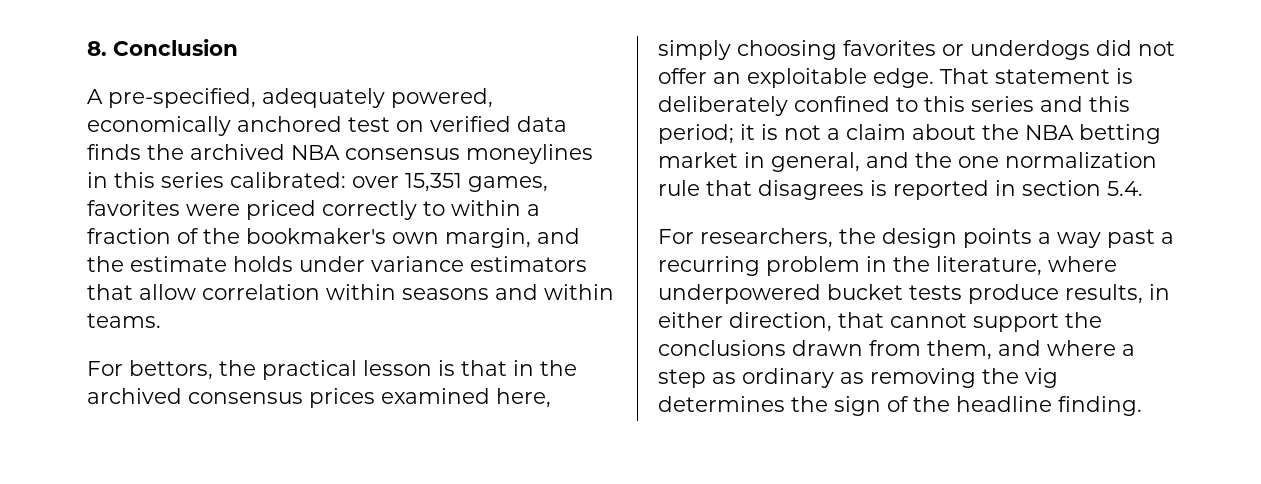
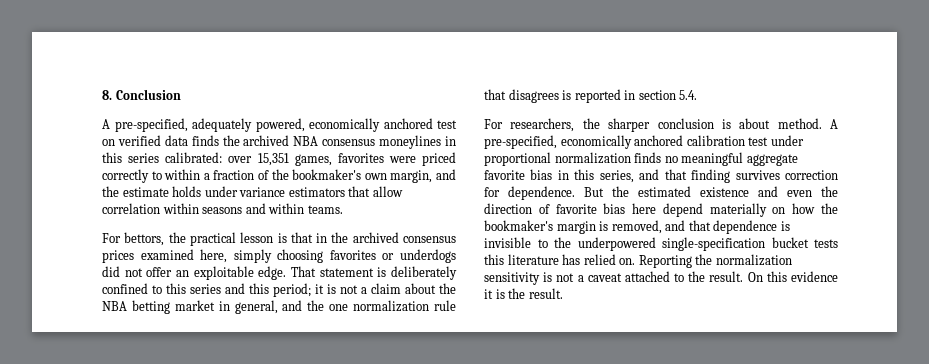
- For researchers, the design points a way past a recurring problem in the literature, where underpowered bucket tests produce results, in either direction, that cannot support the conclusions drawn from them, and where a step as ordinary as removing the vig determines the sign of the headline finding.
+ For researchers, the sharper conclusion is about method. A pre-specified, economically anchored calibration test under proportional normalization finds no meaningful aggregate favorite bias in this series, and that finding survives correction for dependence. But the estimated existence and even the direction of favorite bias here depend materially on how the bookmaker's margin is removed, and that dependence is invisible to the underpowered single-specification bucket tests this literature has relied on. Reporting the normalization sensitivity is not a caveat attached to the result. On this evidence it is the result.

